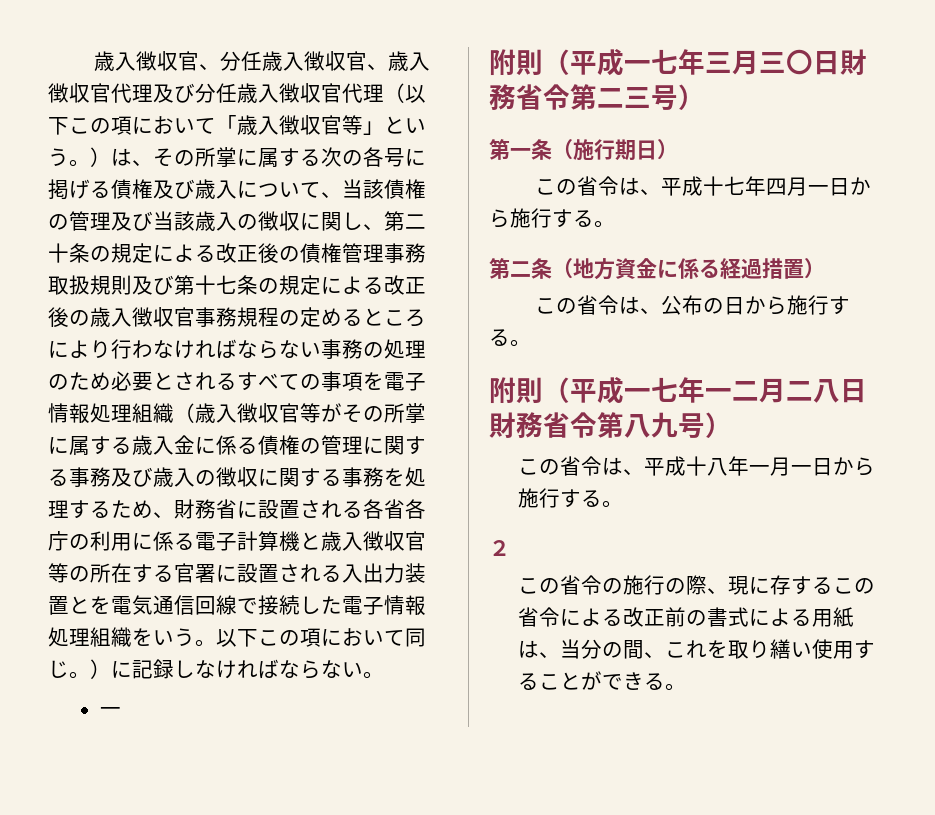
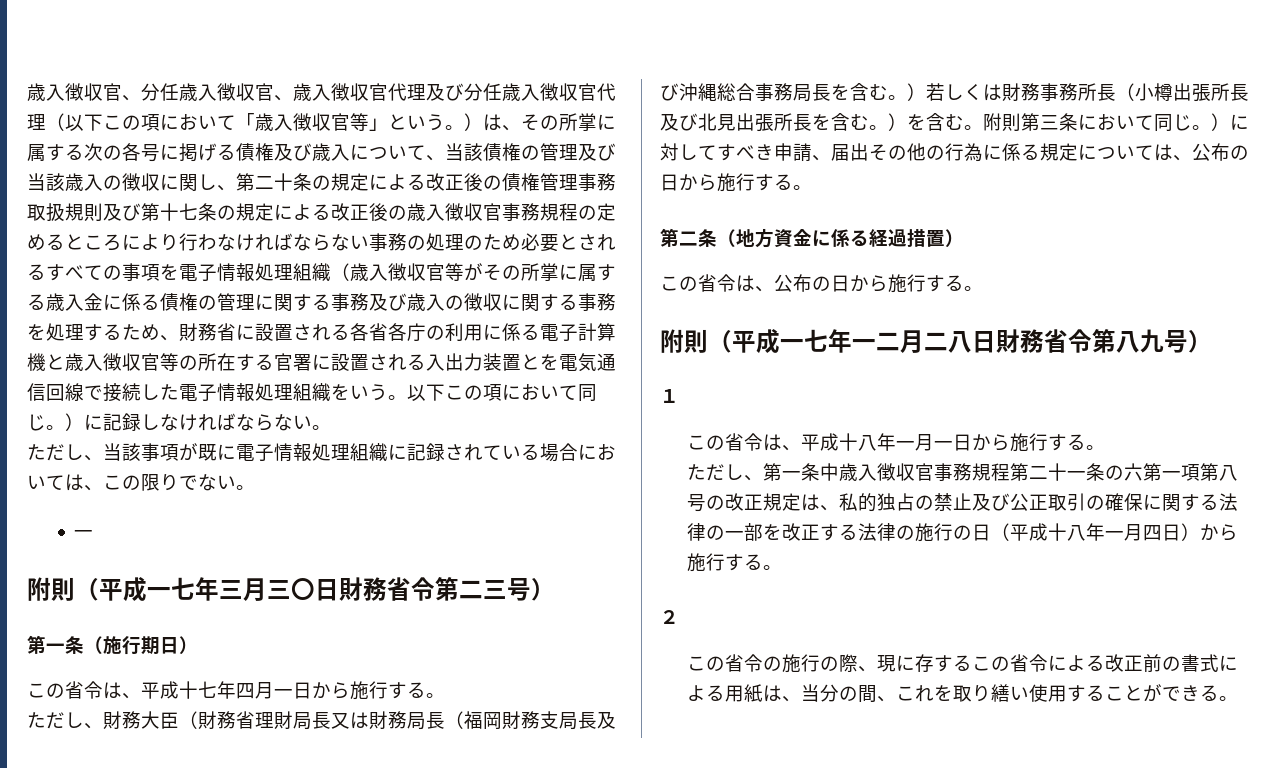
+ ただし、当該事項が既に電子情報処理組織に記録されている場合においては、この限りでない。
+ ただし、財務大臣（財務省理財局長又は財務局長（福岡財務支局長及び沖縄総合事務局長を含む。）若しくは財務事務所長（小樽出張所長及び北見出張所長を含む。）を含む。附則第三条において同じ。）に対してすべき申請、届出その他の行為に係る規定については、公布の日から施行する。
+ １
+ ただし、第一条中歳入徴収官事務規程第二十一条の六第一項第八号の改正規定は、私的独占の禁止及び公正取引の確保に関する法律の一部を改正する法律の施行の日（平成十八年一月四日）から施行する。

